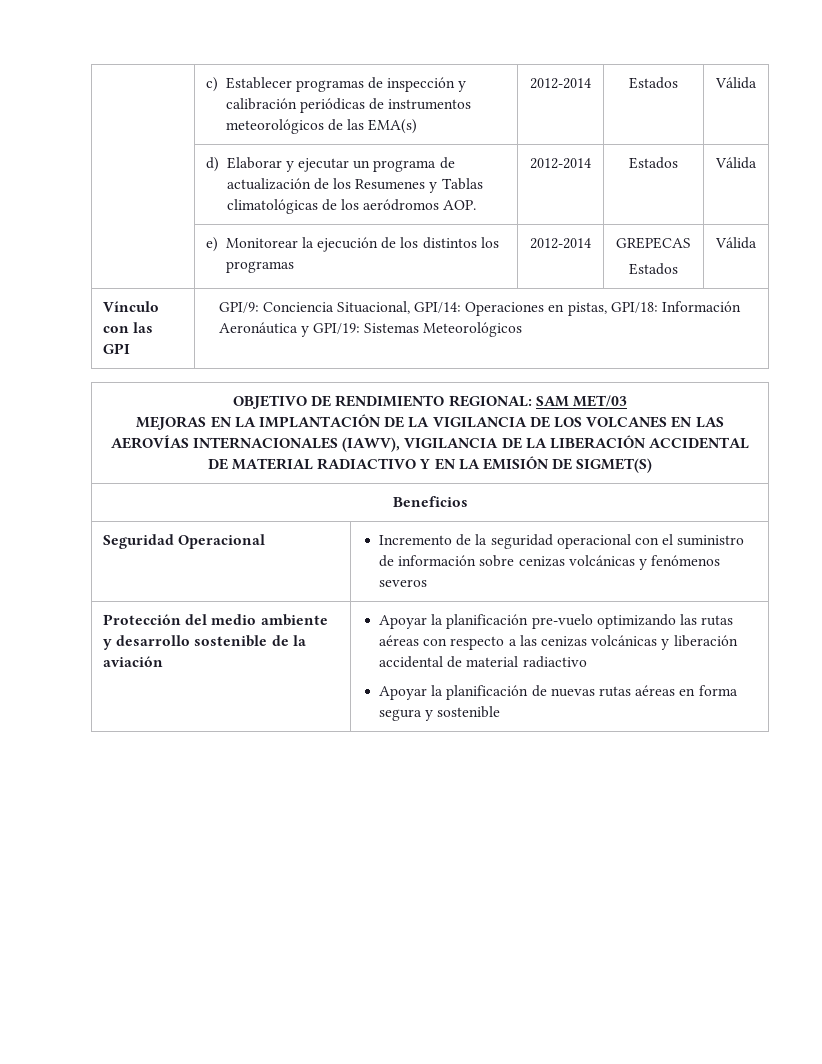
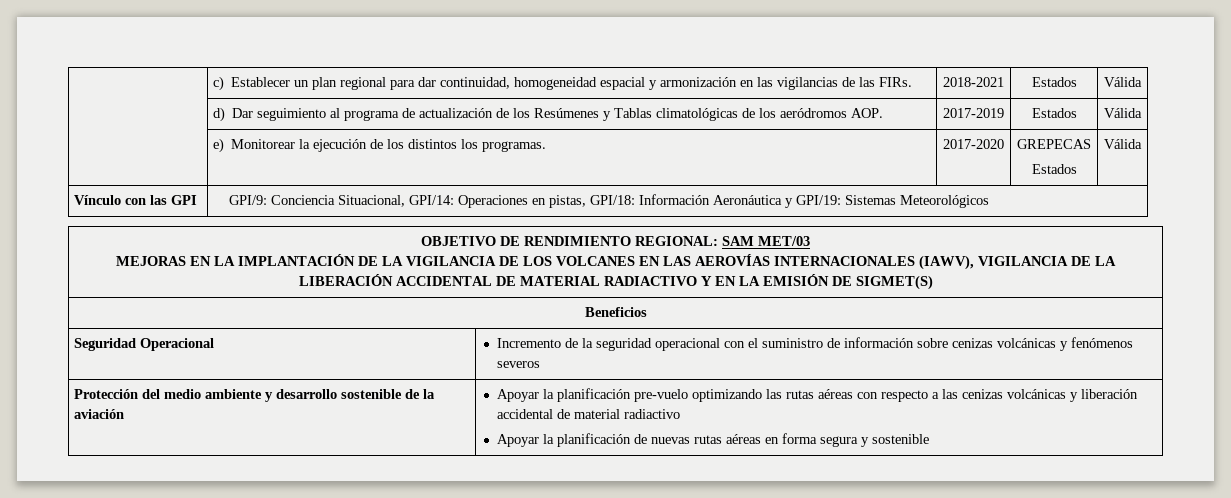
- | c) Establecer programas de inspección y calibración periódicas de instrumentos meteorológicos de las EMA(s) | 2012-2014 | Estados | Válida
+ | c) Establecer un plan regional para dar continuidad, homogeneidad espacial y armonización en las vigilancias de las FIRs. | 2018-2021 | Estados | Válida
- | d) Elaborar y ejecutar un programa de actualización de los Resumenes y Tablas climatológicas de los aeródromos AOP. | 2012-2014 | Estados | Válida
+ | d) Dar seguimiento al programa de actualización de los Resúmenes y Tablas climatológicas de los aeródromos AOP. | 2017-2019 | Estados | Válida
- | e) Monitorear la ejecución de los distintos los programas | 2012-2014 | GREPECAS
+ | e) Monitorear la ejecución de los distintos los programas. | 2017-2020 | GREPECAS

